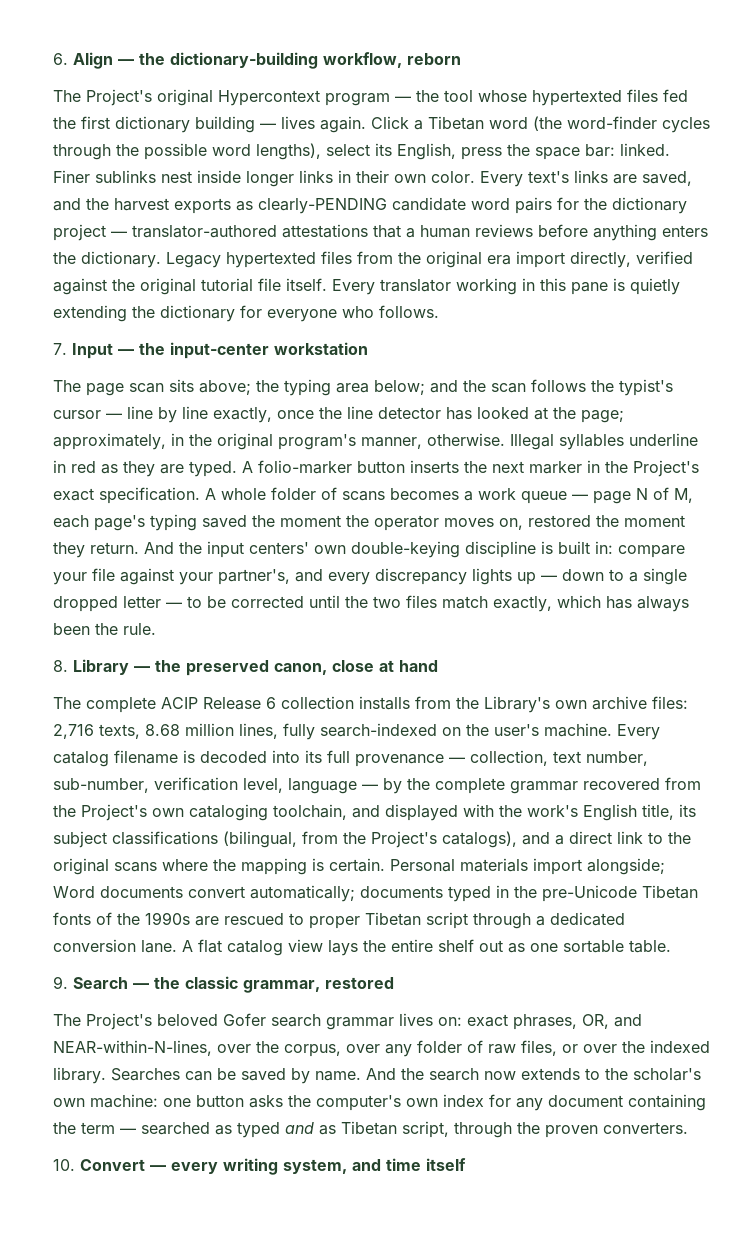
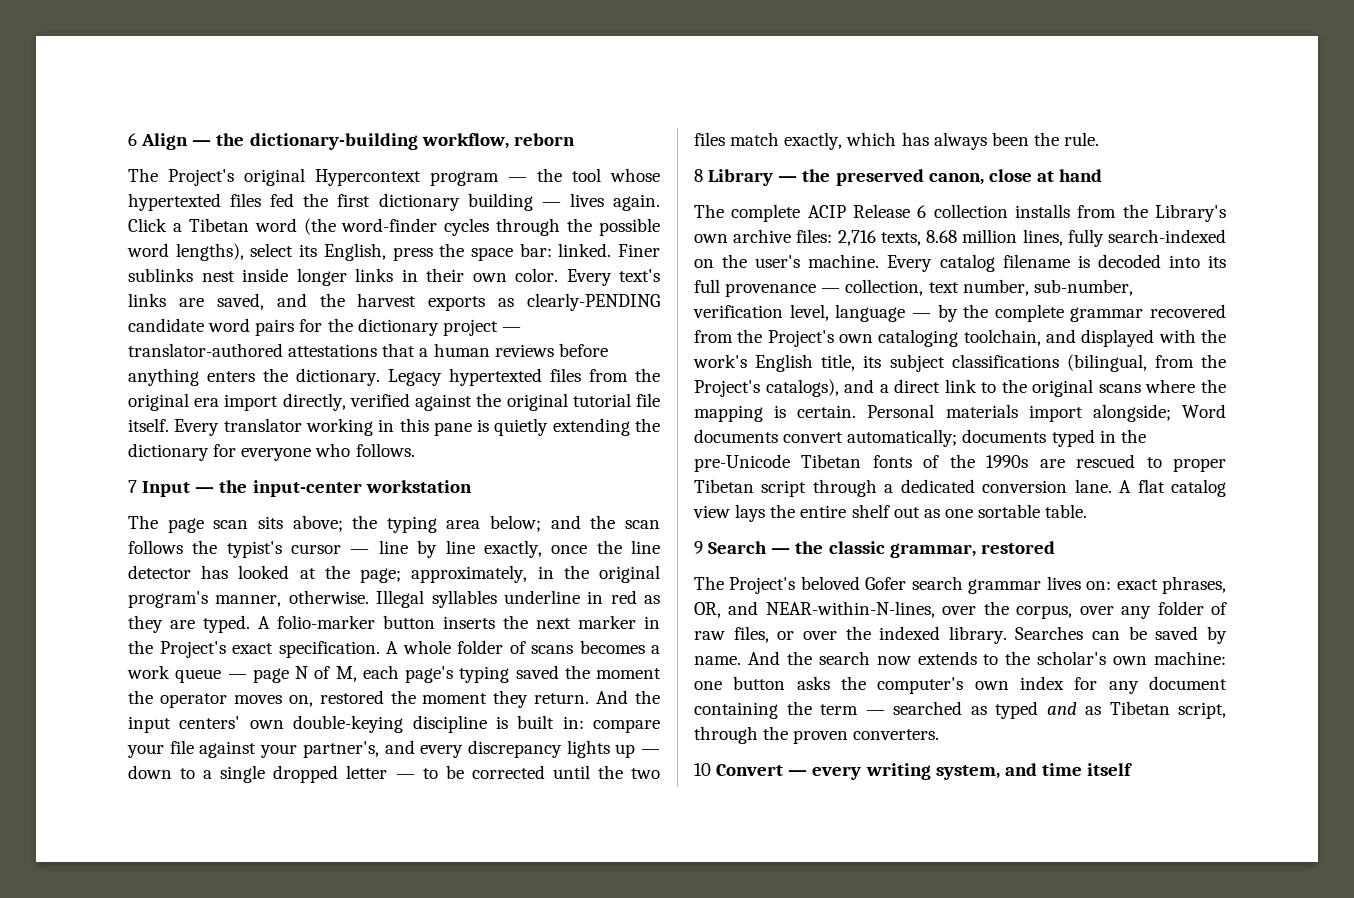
- 6. Align — the dictionary-building workflow, reborn
+ 6 Align — the dictionary-building workflow, reborn
- 7. Input — the input-center workstation
+ 7 Input — the input-center workstation
- 8. Library — the preserved canon, close at hand
+ 8 Library — the preserved canon, close at hand
- 9. Search — the classic grammar, restored
+ 9 Search — the classic grammar, restored
- 10. Convert — every writing system, and time itself
+ 10 Convert — every writing system, and time itself

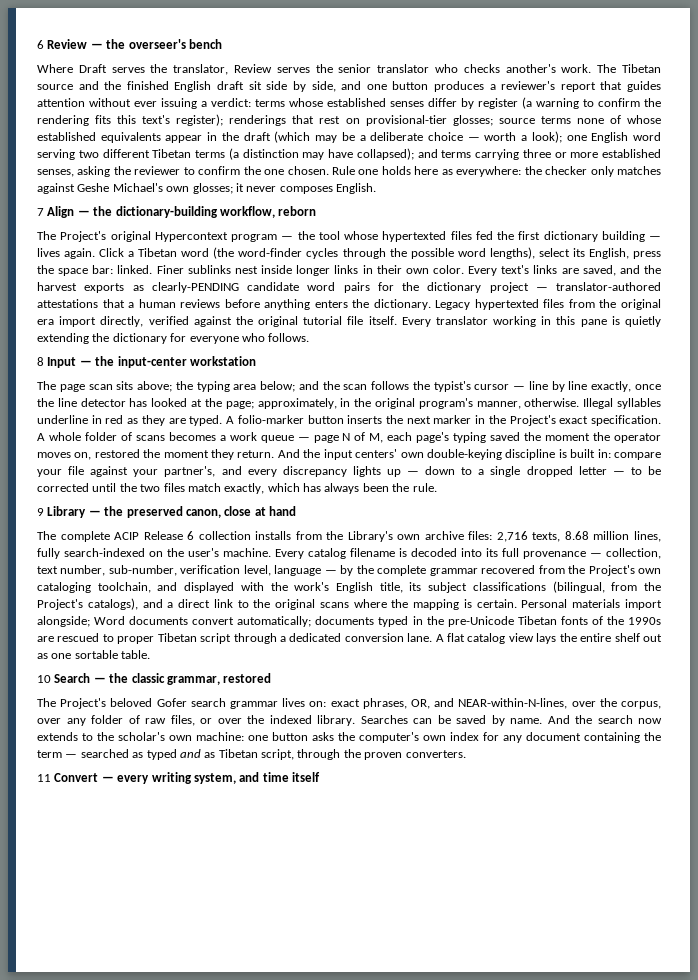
- 6 Align — the dictionary-building workflow, reborn
+ 6 Review — the overseer's bench
+ Where Draft serves the translator, Review serves the senior translator who checks another's work. The Tibetan source and the finished English draft sit side by side, and one button produces a reviewer's report that guides attention without ever issuing a verdict: terms whose established senses differ by register (a warning to confirm the rendering fits this text's register); renderings that rest on provisional-tier glosses; source terms none of whose established equivalents appear in the draft (which may be a deliberate choice — worth a look); one English word serving two different Tibetan terms (a distinction may have collapsed); and terms carrying three or more established senses, asking the reviewer to confirm the one chosen. Rule one holds here as everywhere: the checker only matches against Geshe Michael's own glosses; it never composes English.
+ 7 Align — the dictionary-building workflow, reborn
- 7 Input — the input-center workstation
+ 8 Input — the input-center workstation
- 8 Library — the preserved canon, close at hand
+ 9 Library — the preserved canon, close at hand
- 9 Search — the classic grammar, restored
+ 10 Search — the classic grammar, restored
- 10 Convert — every writing system, and time itself
+ 11 Convert — every writing system, and time itself

